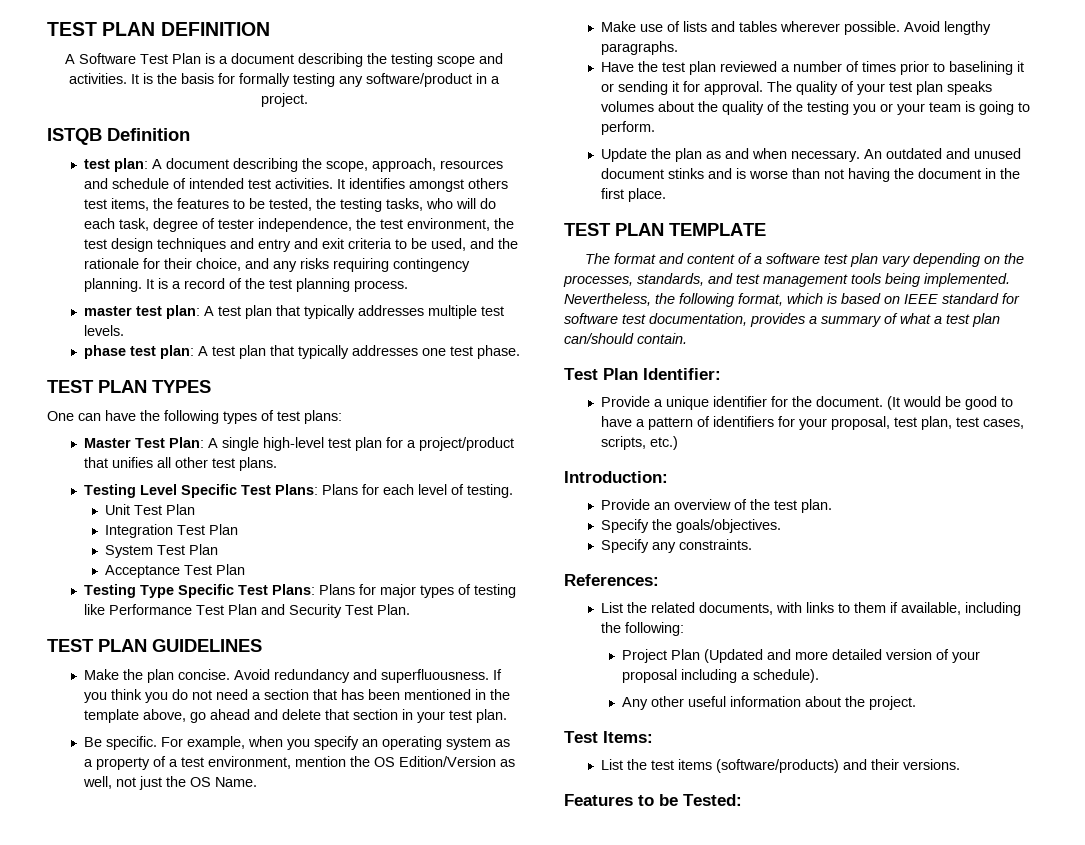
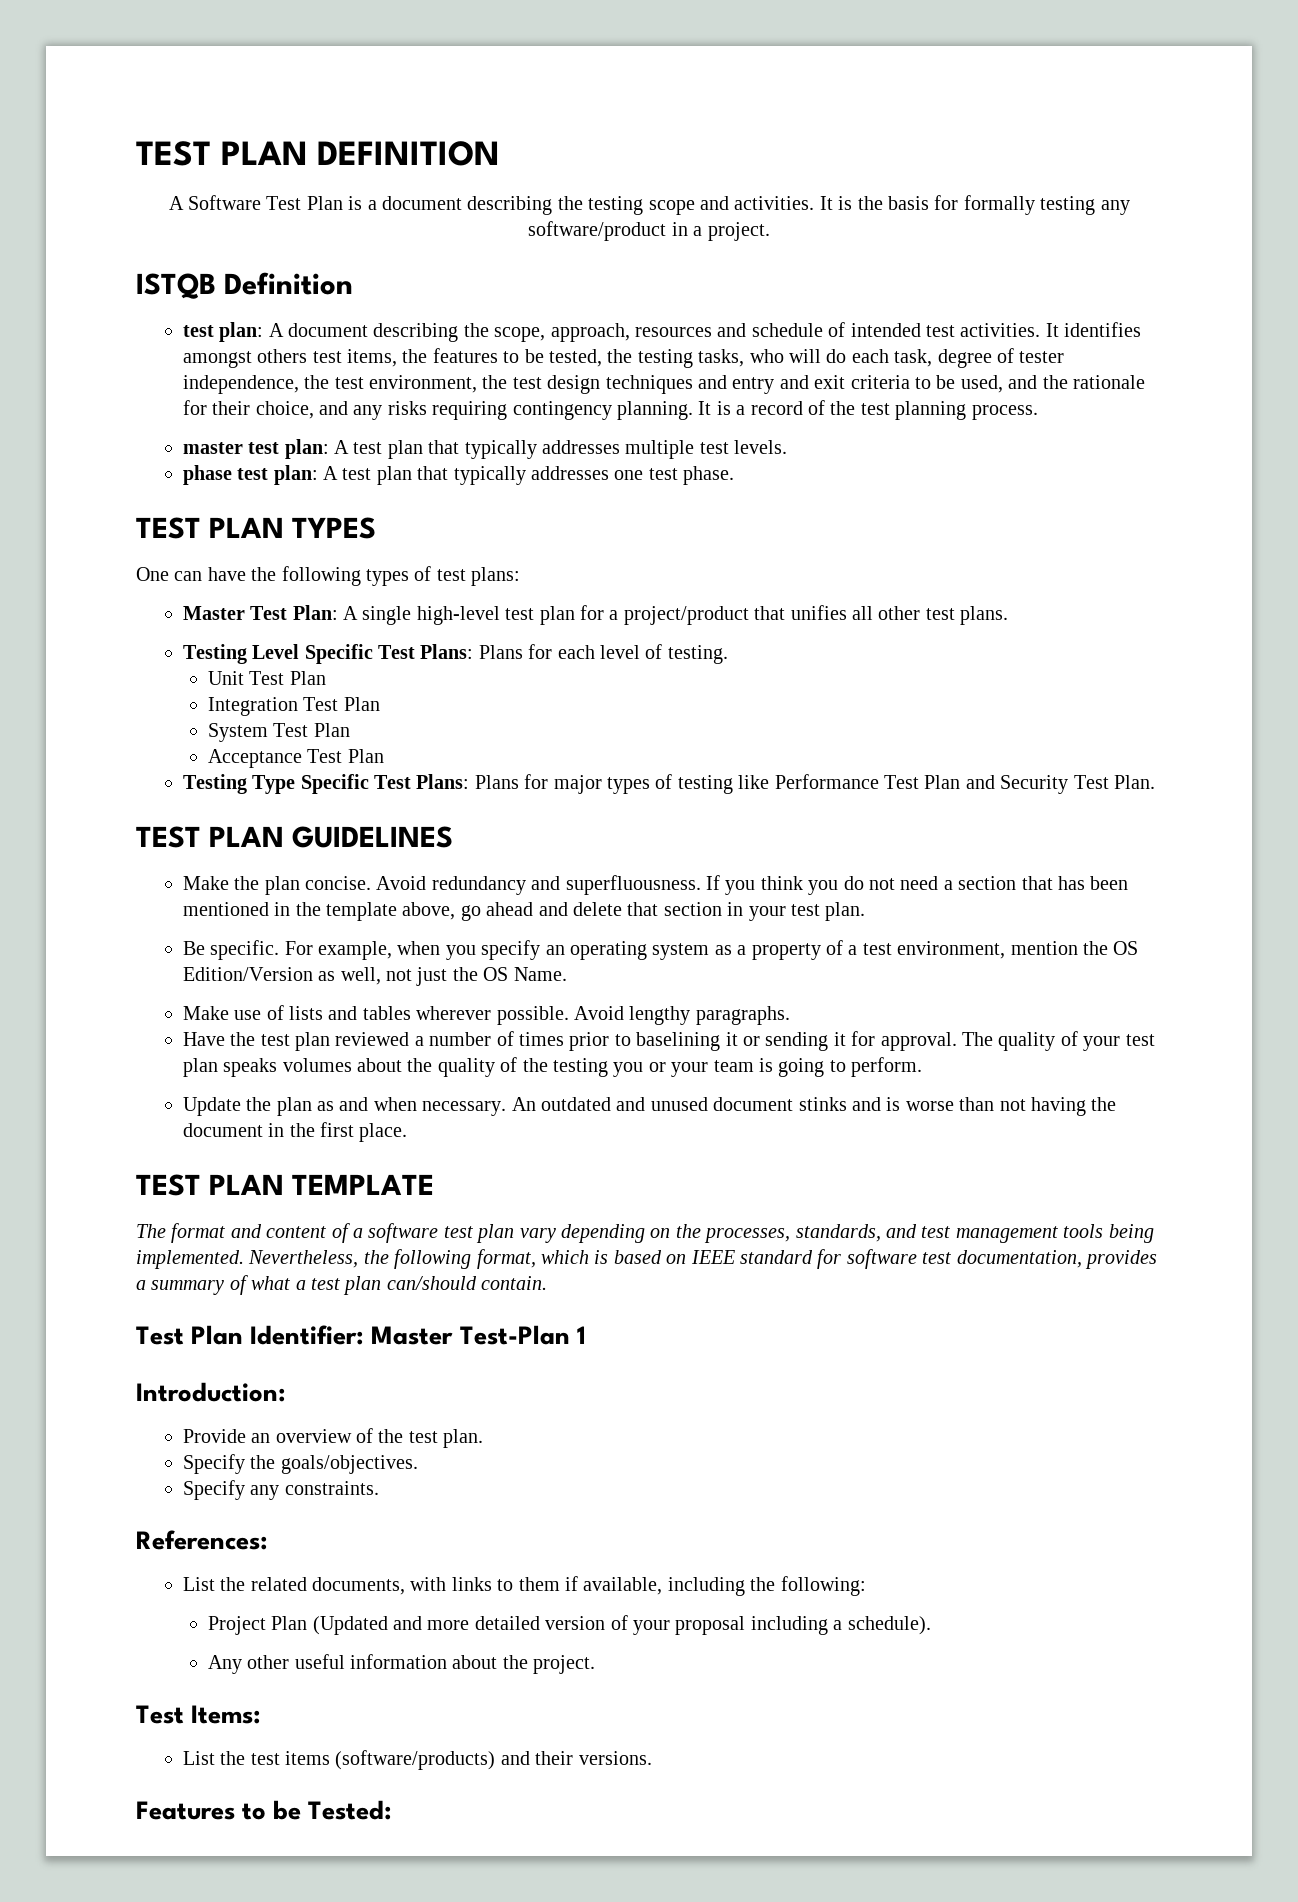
- Test Plan Identifier:
- Provide a unique identifier for the document. (It would be good to have a pattern of identifiers for your proposal, test plan, test cases, scripts, etc.)
+ Test Plan Identifier: Master Test-Plan 1

